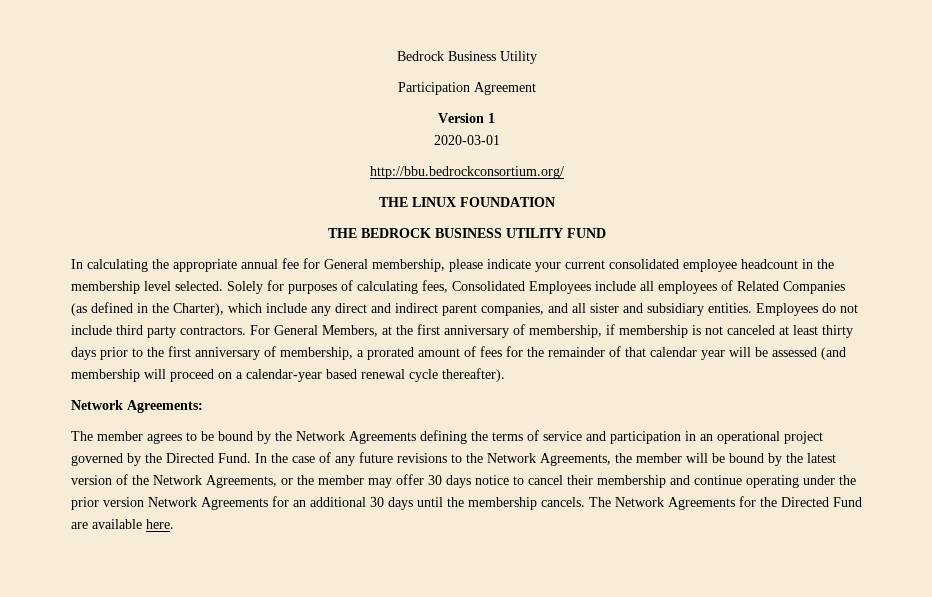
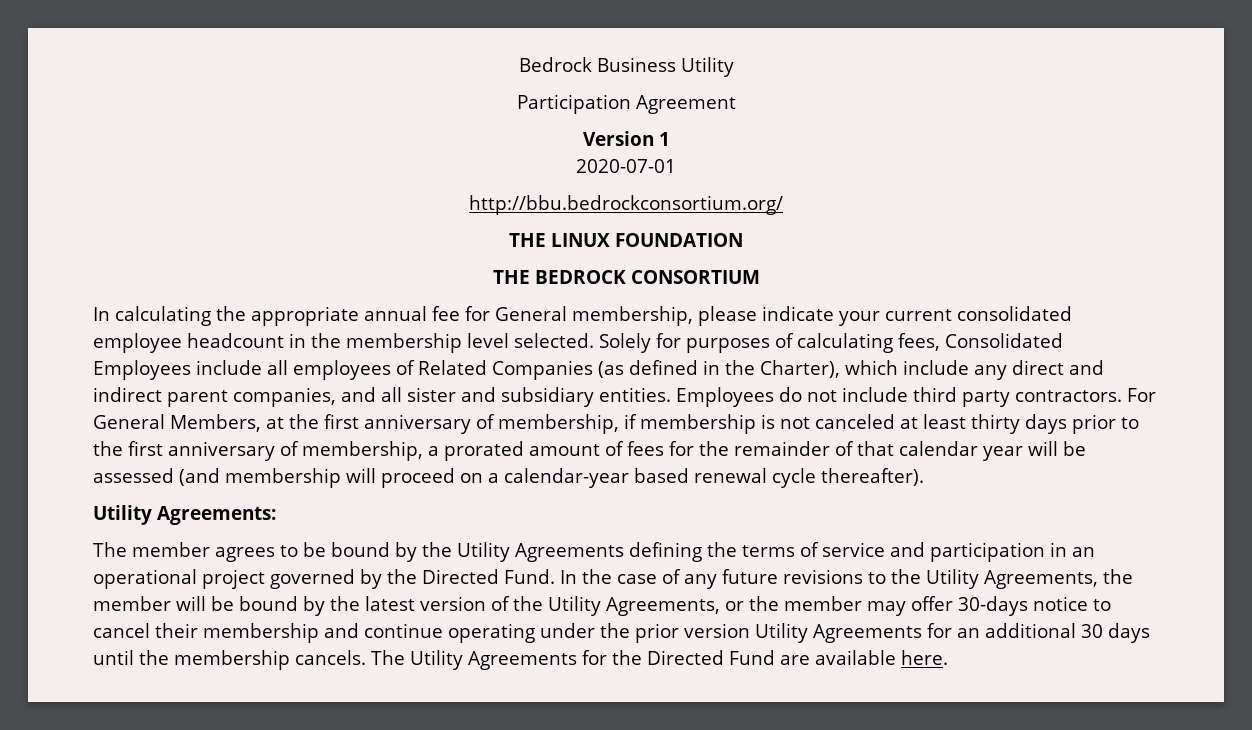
- 2020-03-01
+ 2020-07-01
- THE BEDROCK BUSINESS UTILITY FUND
+ THE BEDROCK CONSORTIUM
- Network Agreements:
+ Utility Agreements:
- The member agrees to be bound by the Network Agreements defining the terms of service and participation in an operational project governed by the Directed Fund.
+ The member agrees to be bound by the Utility Agreements defining the terms of service and participation in an operational project governed by the Directed Fund.
- In the case of any future revisions to the Network Agreements, the member will be bound by the latest version of the Network Agreements, or the member may offer 30 days notice to cancel their membership and continue operating under the prior version Network Agreements for an additional 30 days until the membership cancels.
+ In the case of any future revisions to the Utility Agreements, the member will be bound by the latest version of the Utility Agreements, or the member may offer 30-days notice to cancel their membership and continue operating under the prior version Utility Agreements for an additional 30 days until the membership cancels.
- The Network Agreements for the Directed Fund are available here.
+ The Utility Agreements for the Directed Fund are available here.

